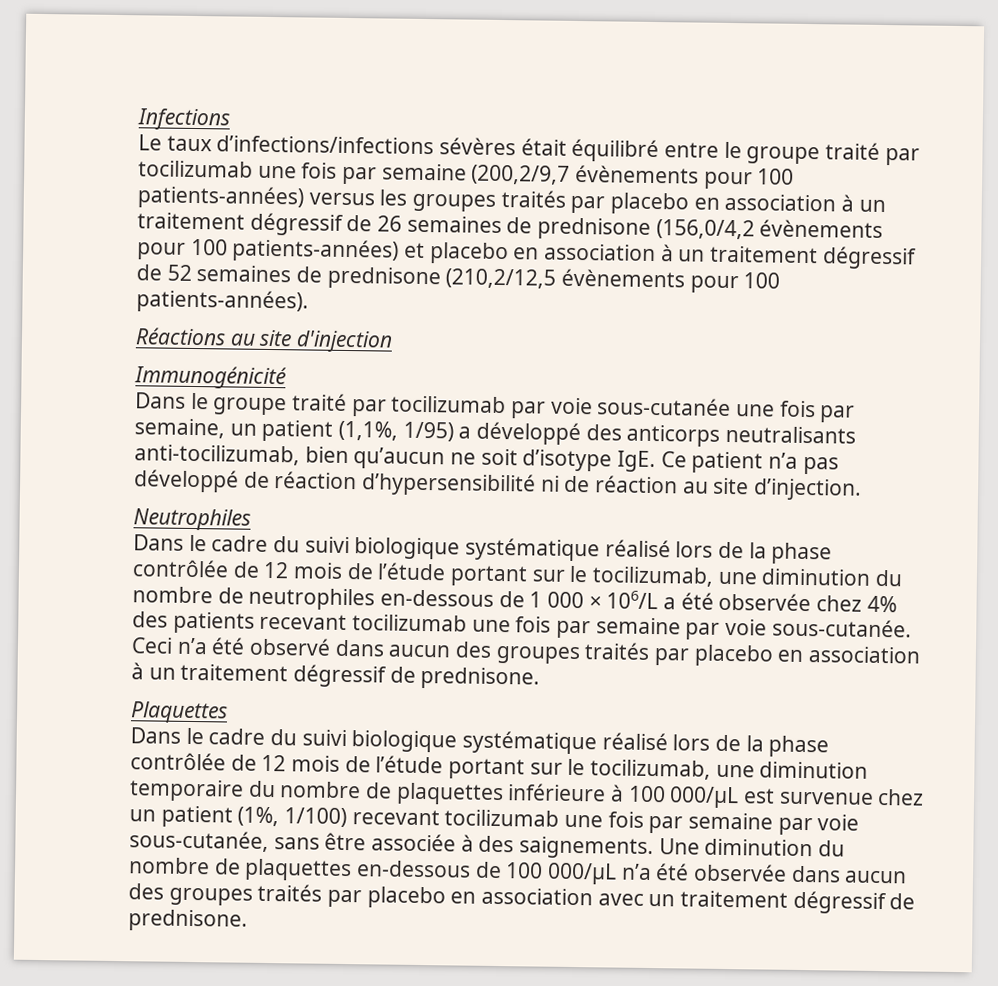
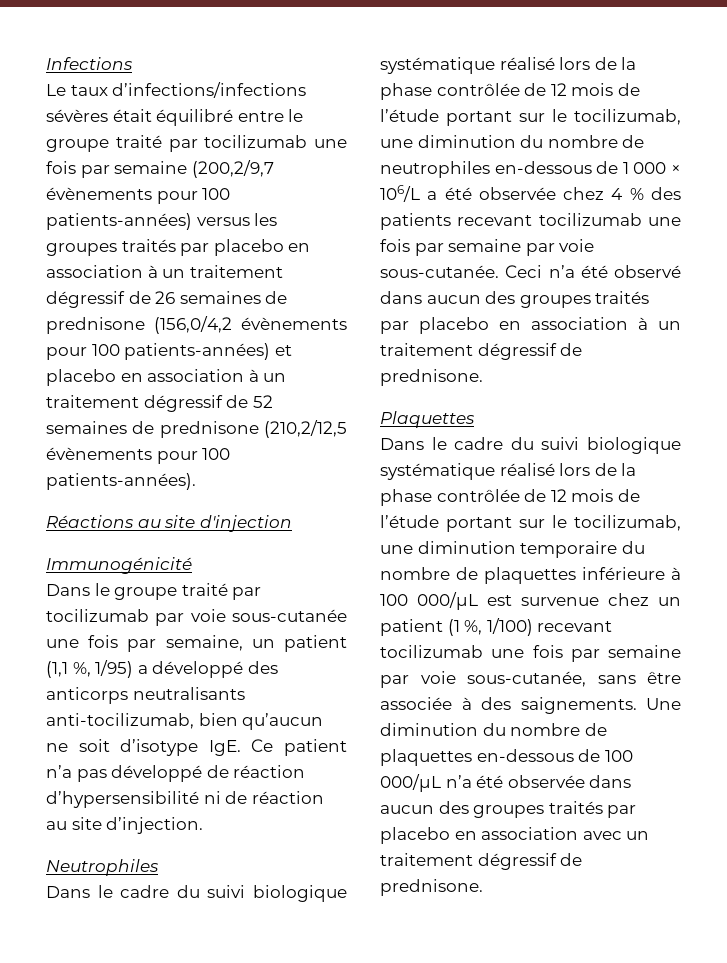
- Dans le groupe traité par tocilizumab par voie sous-cutanée une fois par semaine, un patient (1,1%, 1/95) a développé des anticorps neutralisants anti-tocilizumab, bien qu’aucun ne soit d’isotype IgE. Ce patient n’a pas développé de réaction d’hypersensibilité ni de réaction au site d’injection.
+ Dans le groupe traité par tocilizumab par voie sous-cutanée une fois par semaine, un patient (1,1 %, 1/95) a développé des anticorps neutralisants anti-tocilizumab, bien qu’aucun ne soit d’isotype IgE. Ce patient n’a pas développé de réaction d’hypersensibilité ni de réaction au site d’injection.
- Dans le cadre du suivi biologique systématique réalisé lors de la phase contrôlée de 12 mois de l’étude portant sur le tocilizumab, une diminution du nombre de neutrophiles en-dessous de 1 000 × 106/L a été observée chez 4% des patients recevant tocilizumab une fois par semaine par voie sous-cutanée.
+ Dans le cadre du suivi biologique systématique réalisé lors de la phase contrôlée de 12 mois de l’étude portant sur le tocilizumab, une diminution du nombre de neutrophiles en-dessous de 1 000 × 106/L a été observée chez 4 % des patients recevant tocilizumab une fois par semaine par voie sous-cutanée.
- Dans le cadre du suivi biologique systématique réalisé lors de la phase contrôlée de 12 mois de l’étude portant sur le tocilizumab, une diminution temporaire du nombre de plaquettes inférieure à 100 000/µL est survenue chez un patient (1%, 1/100) recevant tocilizumab une fois par semaine par voie sous-cutanée, sans être associée à des saignements.
+ Dans le cadre du suivi biologique systématique réalisé lors de la phase contrôlée de 12 mois de l’étude portant sur le tocilizumab, une diminution temporaire du nombre de plaquettes inférieure à 100 000/µL est survenue chez un patient (1 %, 1/100) recevant tocilizumab une fois par semaine par voie sous-cutanée, sans être associée à des saignements.

